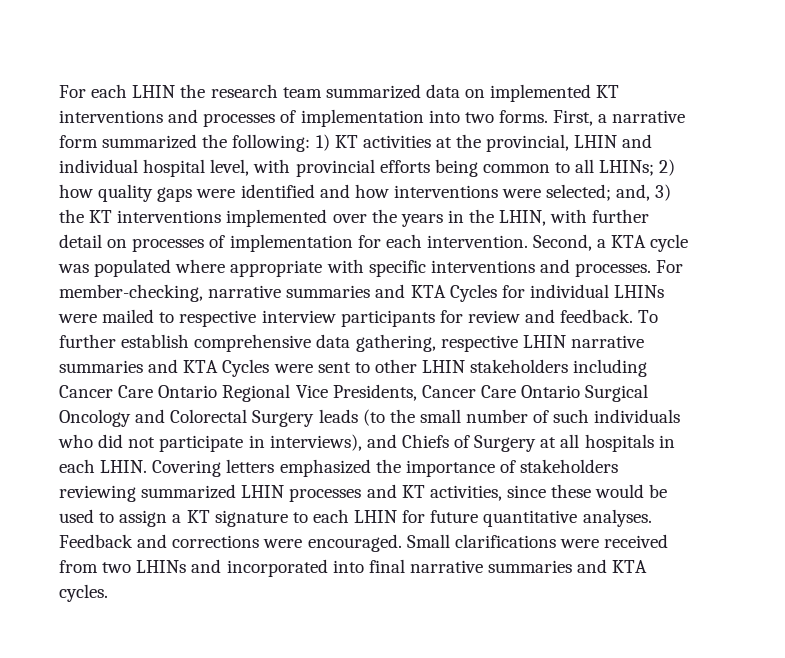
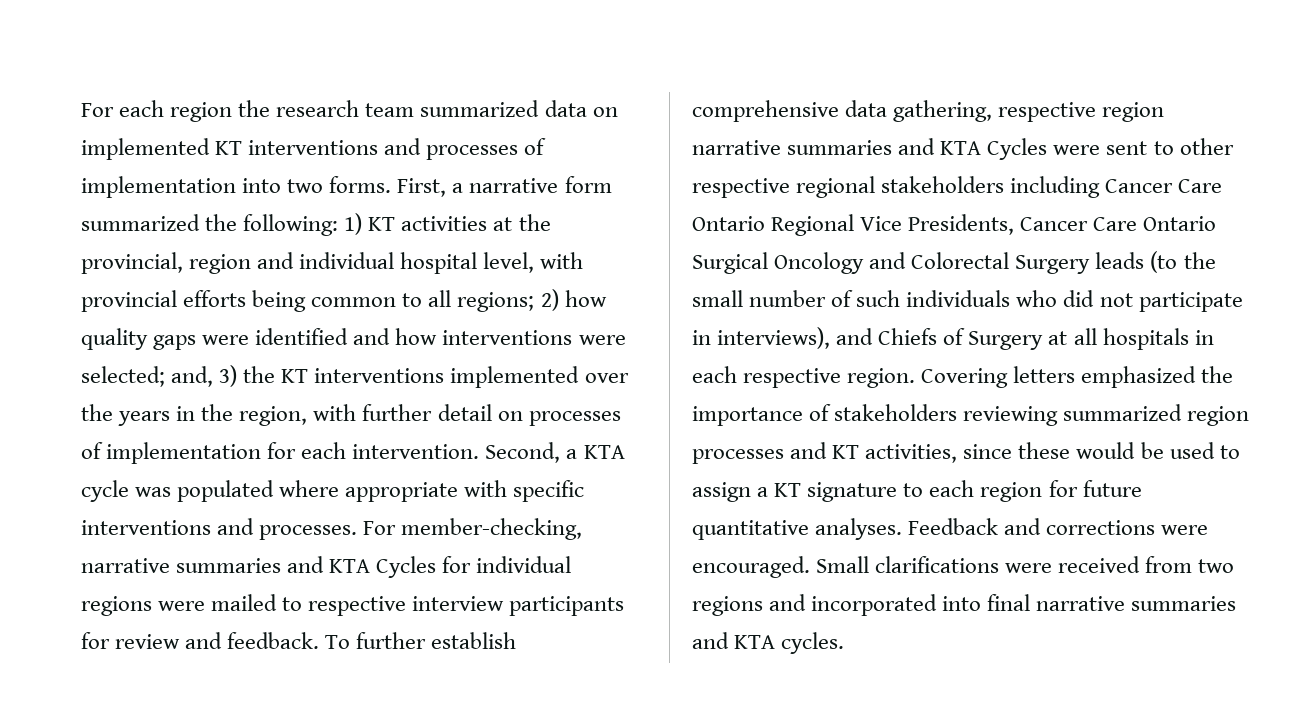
- For each LHIN the research team summarized data on implemented KT interventions and processes of implementation into two forms.
+ For each region the research team summarized data on implemented KT interventions and processes of implementation into two forms.
- First, a narrative form summarized the following: 1) KT activities at the provincial, LHIN and individual hospital level, with provincial efforts being common to all LHINs; 2) how quality gaps were identified and how interventions were selected; and, 3) the KT interventions implemented over the years in the LHIN, with further detail on processes of implementation for each intervention.
+ First, a narrative form summarized the following: 1) KT activities at the provincial, region and individual hospital level, with provincial efforts being common to all regions; 2) how quality gaps were identified and how interventions were selected; and, 3) the KT interventions implemented over the years in the region, with further detail on processes of implementation for each intervention.
- For member-checking, narrative summaries and KTA Cycles for individual LHINs were mailed to respective interview participants for review and feedback.
+ For member-checking, narrative summaries and KTA Cycles for individual regions were mailed to respective interview participants for review and feedback.
- To further establish comprehensive data gathering, respective LHIN narrative summaries and KTA Cycles were sent to other LHIN stakeholders including Cancer Care Ontario Regional Vice Presidents, Cancer Care Ontario Surgical Oncology and Colorectal Surgery leads (to the small number of such individuals who did not participate in interviews), and Chiefs of Surgery at all hospitals in each LHIN.
+ To further establish comprehensive data gathering, respective region narrative summaries and KTA Cycles were sent to other respective regional stakeholders including Cancer Care Ontario Regional Vice Presidents, Cancer Care Ontario Surgical Oncology and Colorectal Surgery leads (to the small number of such individuals who did not participate in interviews), and Chiefs of Surgery at all hospitals in each respective region.
- Covering letters emphasized the importance of stakeholders reviewing summarized LHIN processes and KT activities, since these would be used to assign a KT signature to each LHIN for future quantitative analyses.
+ Covering letters emphasized the importance of stakeholders reviewing summarized region processes and KT activities, since these would be used to assign a KT signature to each region for future quantitative analyses.
- Small clarifications were received from two LHINs and incorporated into final narrative summaries and KTA cycles.
+ Small clarifications were received from two regions and incorporated into final narrative summaries and KTA cycles.

